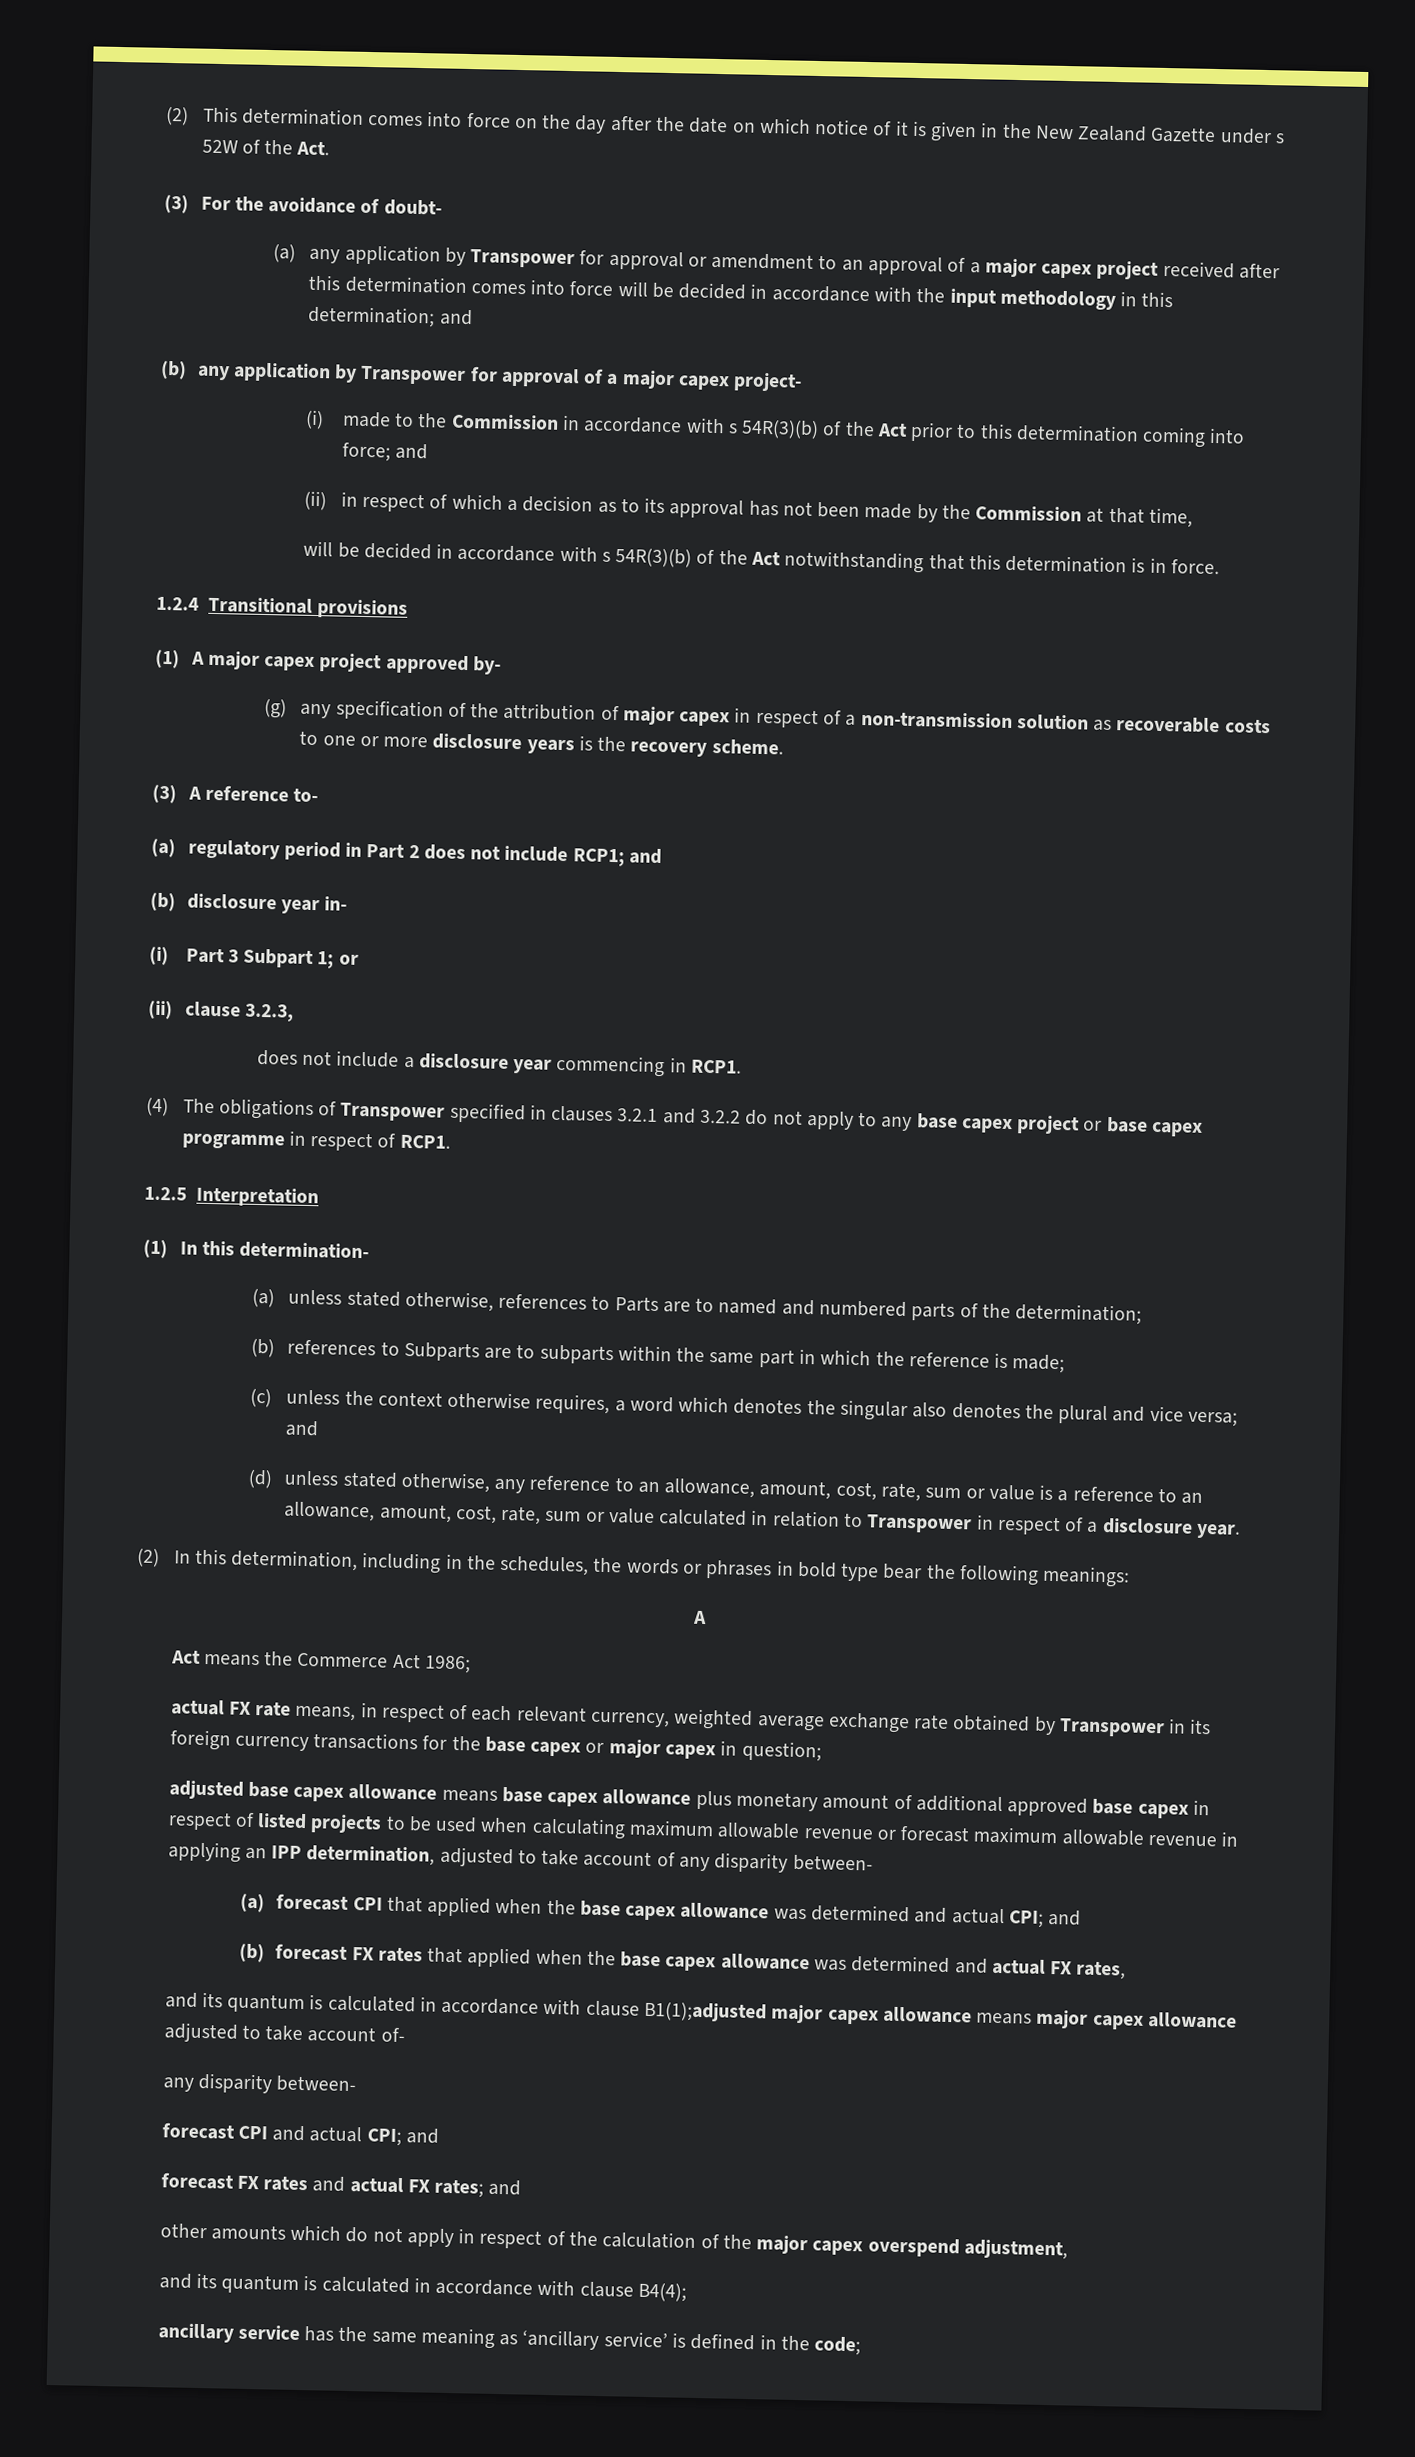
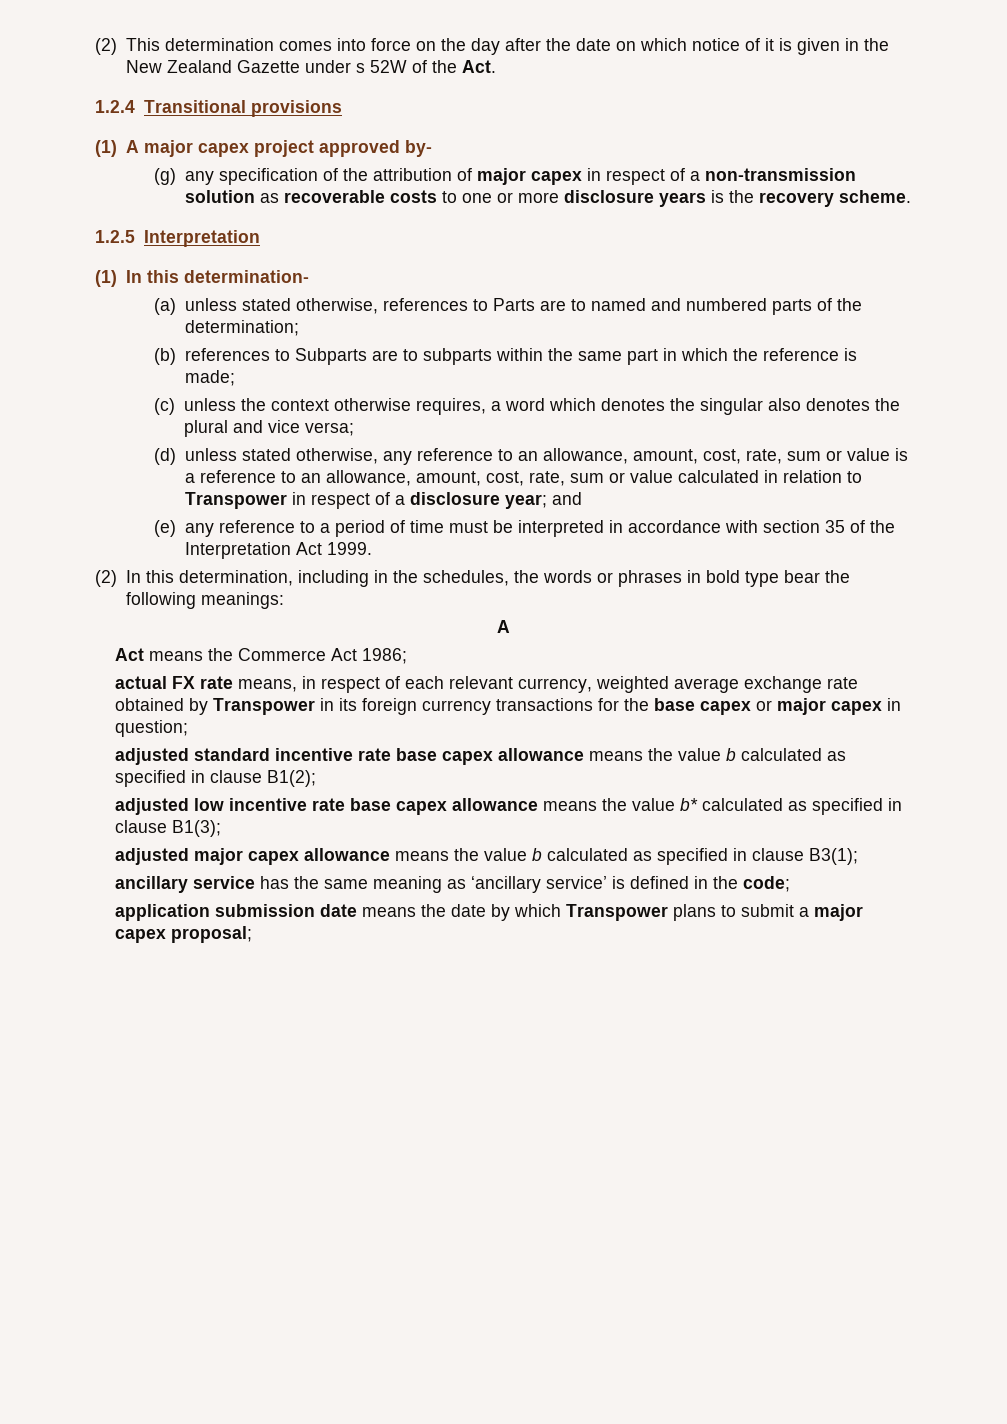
- (3) For the avoidance of doubt-
- (a) any application by Transpower for approval or amendment to an approval of a major capex project received after this determination comes into force will be decided in accordance with the input methodology in this determination; and
- (b) any application by Transpower for approval of a major capex project-
- (i) made to the Commission in accordance with s 54R(3)(b) of the Act prior to this determination coming into force; and
- (ii) in respect of which a decision as to its approval has not been made by the Commission at that time,
- will be decided in accordance with s 54R(3)(b) of the Act notwithstanding that this determination is in force.
- (3) A reference to-
- (a) regulatory period in Part 2 does not include RCP1; and
- (b) disclosure year in-
- (i) Part 3 Subpart 1; or
- (ii) clause 3.2.3,
- does not include a disclosure year commencing in RCP1.
- (4) The obligations of Transpower specified in clauses 3.2.1 and 3.2.2 do not apply to any base capex project or base capex programme in respect of RCP1.
- (c) unless the context otherwise requires, a word which denotes the singular also denotes the plural and vice versa; and
+ (c) unless the context otherwise requires, a word which denotes the singular also denotes the plural and vice versa;
- (d) unless stated otherwise, any reference to an allowance, amount, cost, rate, sum or value is a reference to an allowance, amount, cost, rate, sum or value calculated in relation to Transpower in respect of a disclosure year.
+ (d) unless stated otherwise, any reference to an allowance, amount, cost, rate, sum or value is a reference to an allowance, amount, cost, rate, sum or value calculated in relation to Transpower in respect of a disclosure year; and
+ (e) any reference to a period of time must be interpreted in accordance with section 35 of the Interpretation Act 1999.
- adjusted base capex allowance means base capex allowance plus monetary amount of additional approved base capex in respect of listed projects to be used when calculating maximum allowable revenue or forecast maximum allowable revenue in applying an IPP determination, adjusted to take account of any disparity between-
- (a) forecast CPI that applied when the base capex allowance was determined and actual CPI; and
- (b) forecast FX rates that applied when the base capex allowance was determined and actual FX rates,
- and its quantum is calculated in accordance with clause B1(1);adjusted major capex allowance means major capex allowance adjusted to take account of-
- any disparity between-
- forecast CPI and actual CPI; and
- forecast FX rates and actual FX rates; and
- other amounts which do not apply in respect of the calculation of the major capex overspend adjustment,
- and its quantum is calculated in accordance with clause B4(4);
+ adjusted standard incentive rate base capex allowance means the value b calculated as specified in clause B1(2);
+ adjusted low incentive rate base capex allowance means the value b* calculated as specified in clause B1(3);
+ adjusted major capex allowance means the value b calculated as specified in clause B3(1);
+ application submission date means the date by which Transpower plans to submit a major capex proposal;

